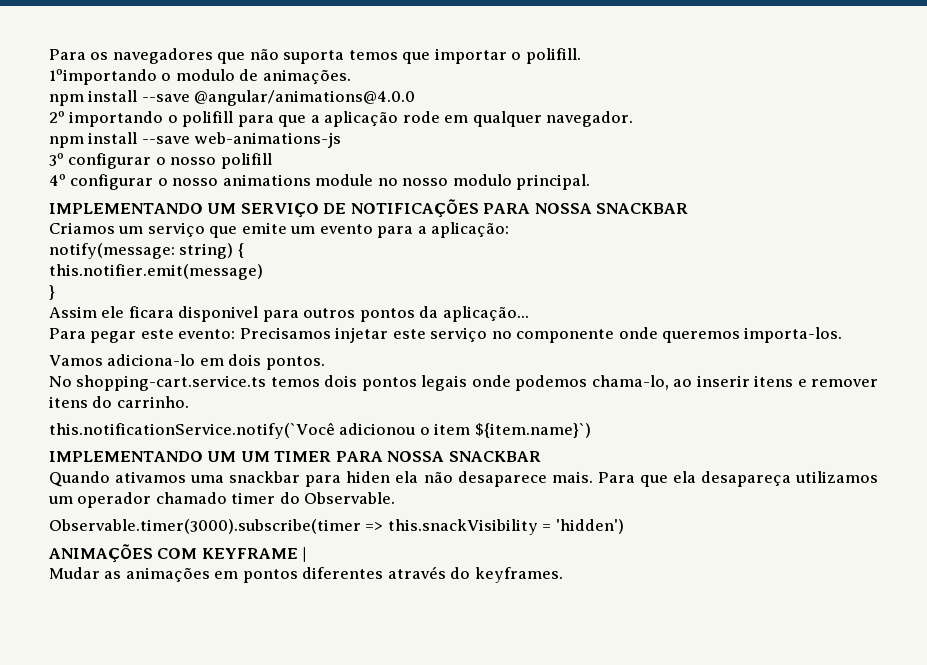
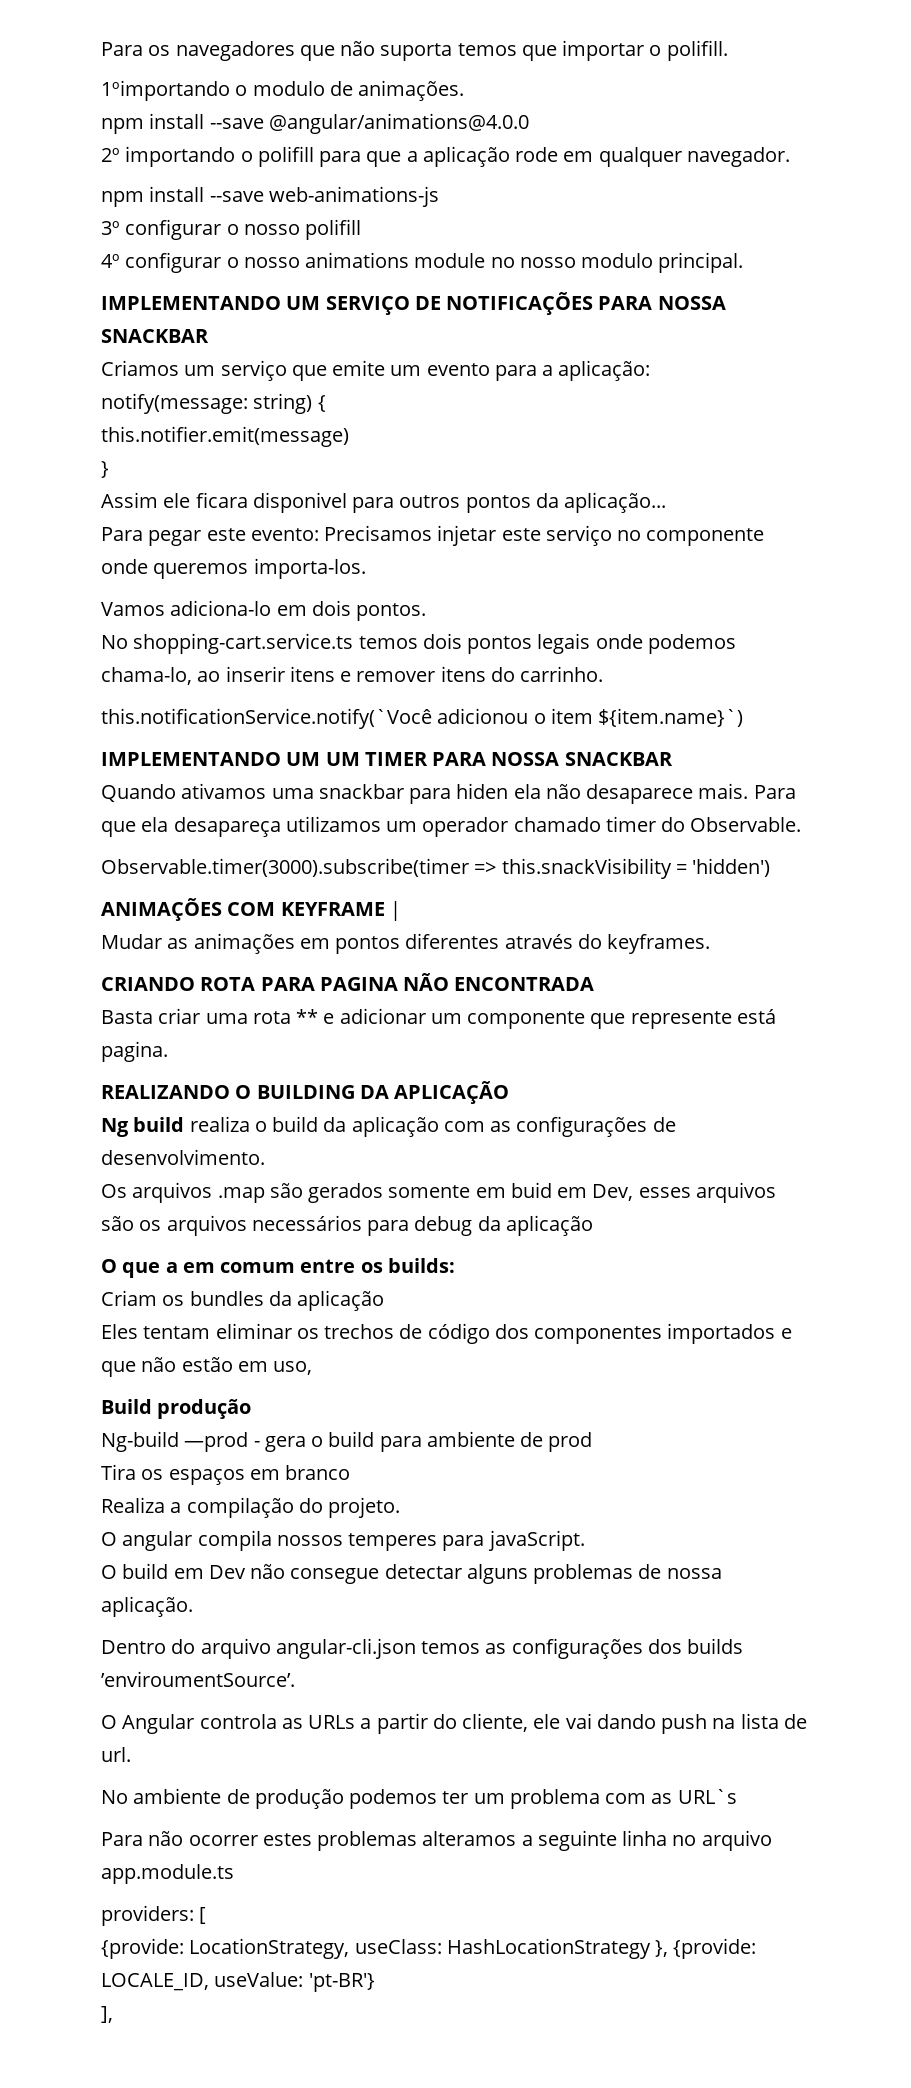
+ CRIANDO ROTA PARA PAGINA NÃO ENCONTRADA
+ Basta criar uma rota ** e adicionar um componente que represente está pagina.
+ REALIZANDO O BUILDING DA APLICAÇÃO
+ Ng build realiza o build da aplicação com as configurações de desenvolvimento.
+ Os arquivos .map são gerados somente em buid em Dev, esses arquivos são os arquivos necessários para debug da aplicação
+ O que a em comum entre os builds:
+ Criam os bundles da aplicação
+ Eles tentam eliminar os trechos de código dos componentes importados e que não estão em uso,
+ Build produção
+ Ng-build —prod - gera o build para ambiente de prod
+ Tira os espaços em branco
+ Realiza a compilação do projeto.
+ O angular compila nossos temperes para javaScript.
+ O build em Dev não consegue detectar alguns problemas de nossa aplicação.
+ Dentro do arquivo angular-cli.json temos as configurações dos builds ’enviroumentSource’.
+ O Angular controla as URLs a partir do cliente, ele vai dando push na lista de url.
+ No ambiente de produção podemos ter um problema com as URL`s
+ Para não ocorrer estes problemas alteramos a seguinte linha no arquivo app.module.ts
+ providers: [
+ {provide: LocationStrategy, useClass: HashLocationStrategy }, {provide: LOCALE_ID, useValue: 'pt-BR'}
+ ],

